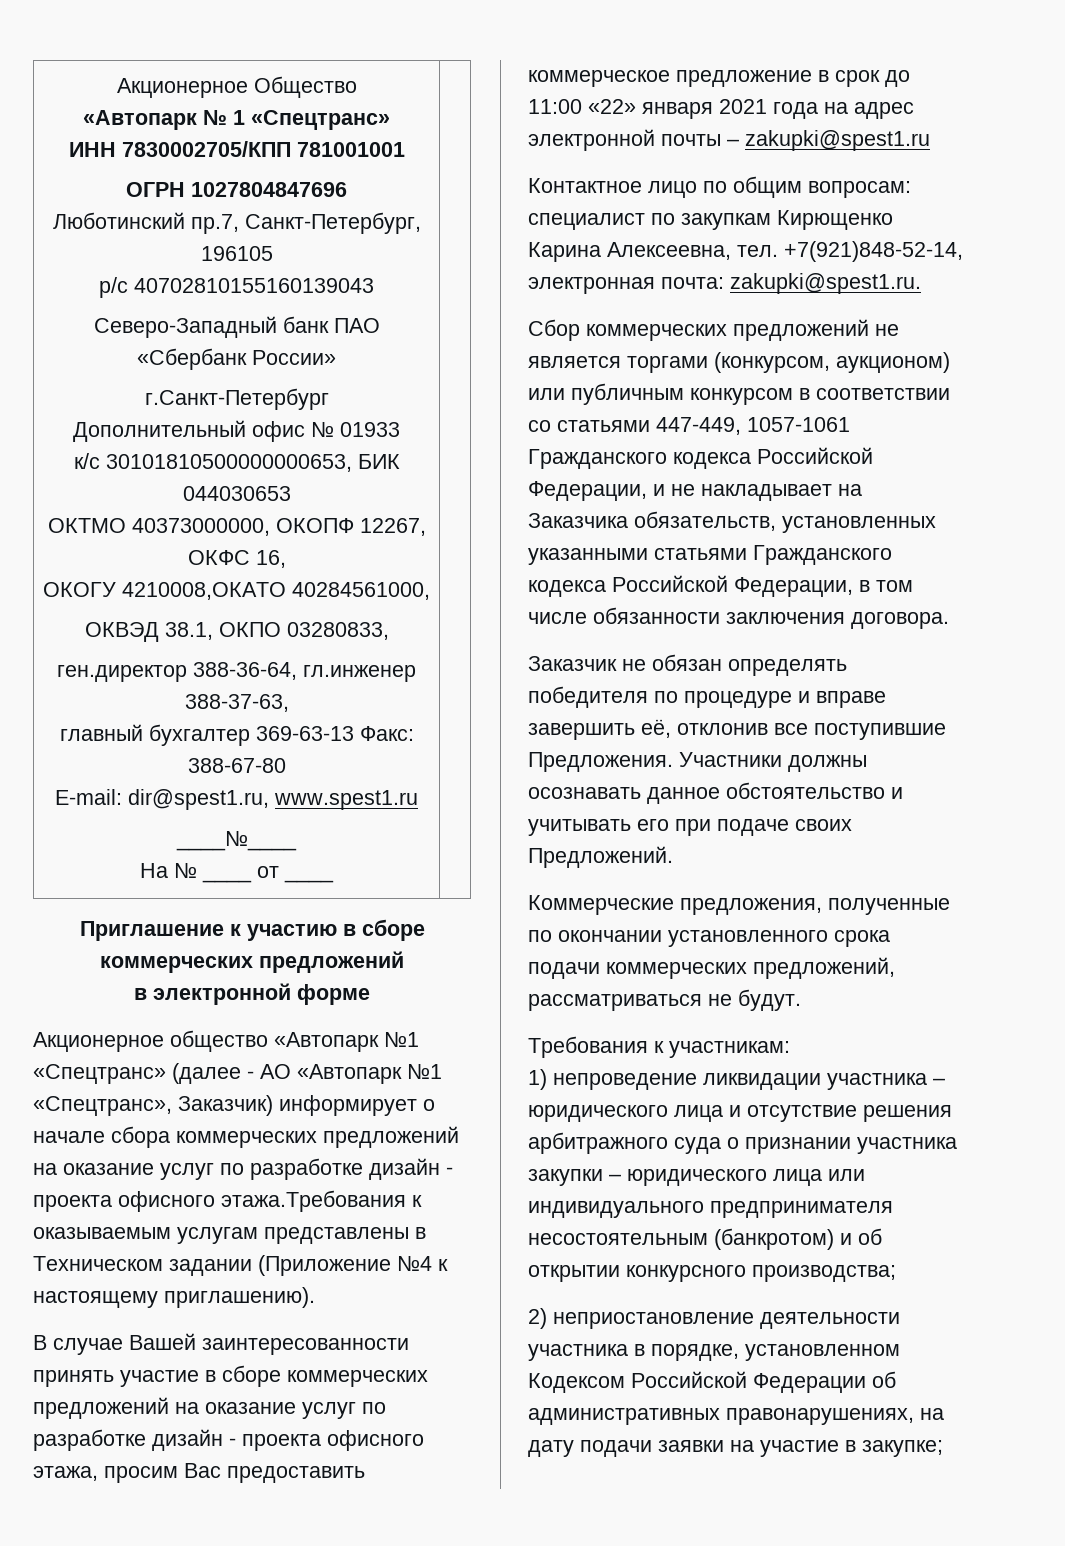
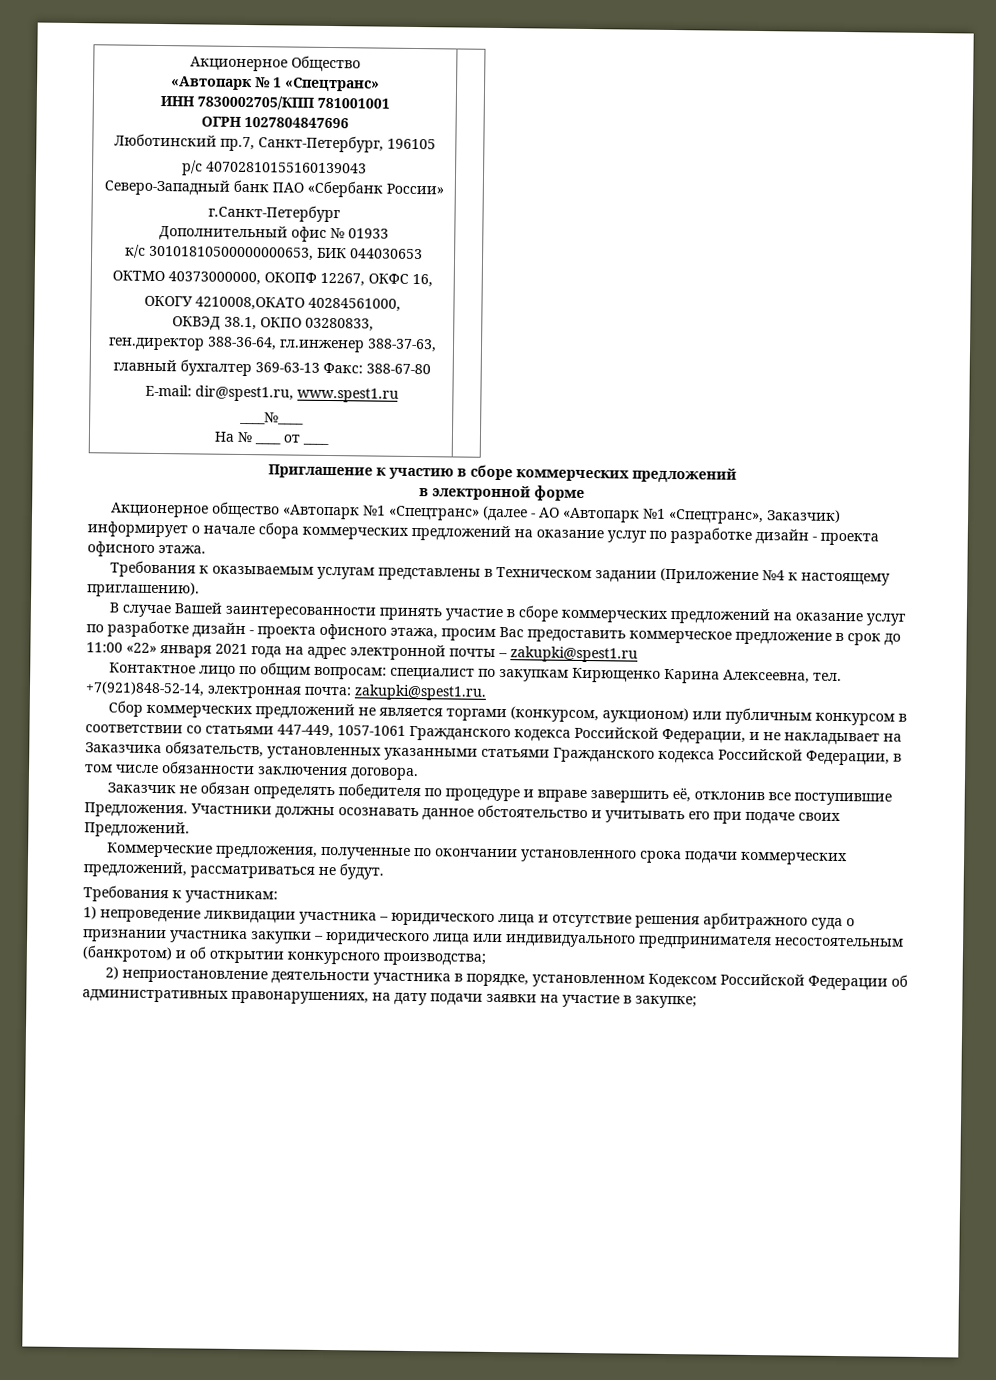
- Акционерное общество «Автопарк №1 «Спецтранс» (далее - АО «Автопарк №1 «Спецтранс», Заказчик) информирует о начале сбора коммерческих предложений на оказание услуг по разработке дизайн - проекта офисного этажа.Требования к оказываемым услугам представлены в Техническом задании (Приложение №4 к настоящему приглашению).
+ Акционерное общество «Автопарк №1 «Спецтранс» (далее - АО «Автопарк №1 «Спецтранс», Заказчик) информирует о начале сбора коммерческих предложений на оказание услуг по разработке дизайн - проекта офисного этажа.
+ Требования к оказываемым услугам представлены в Техническом задании (Приложение №4 к настоящему приглашению).

